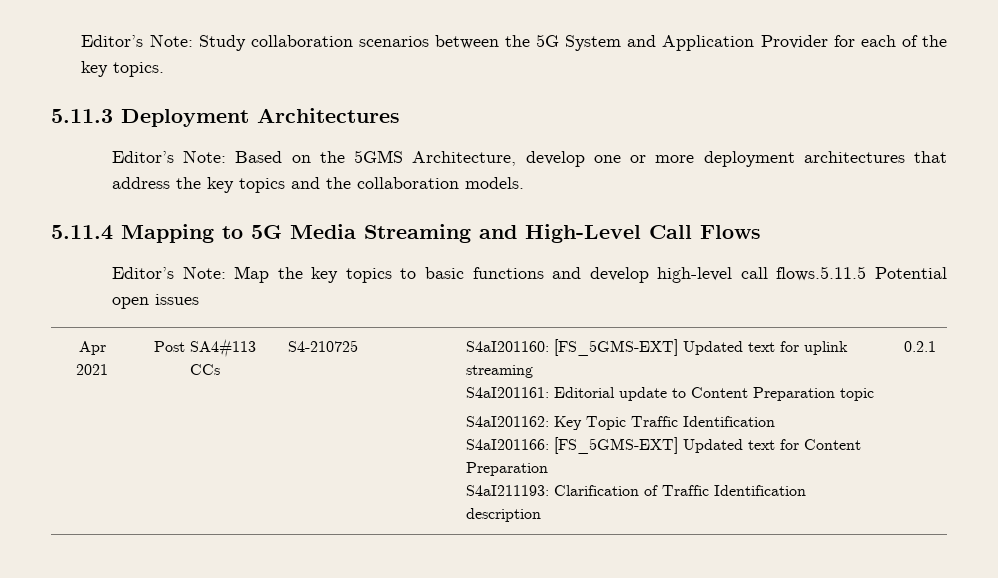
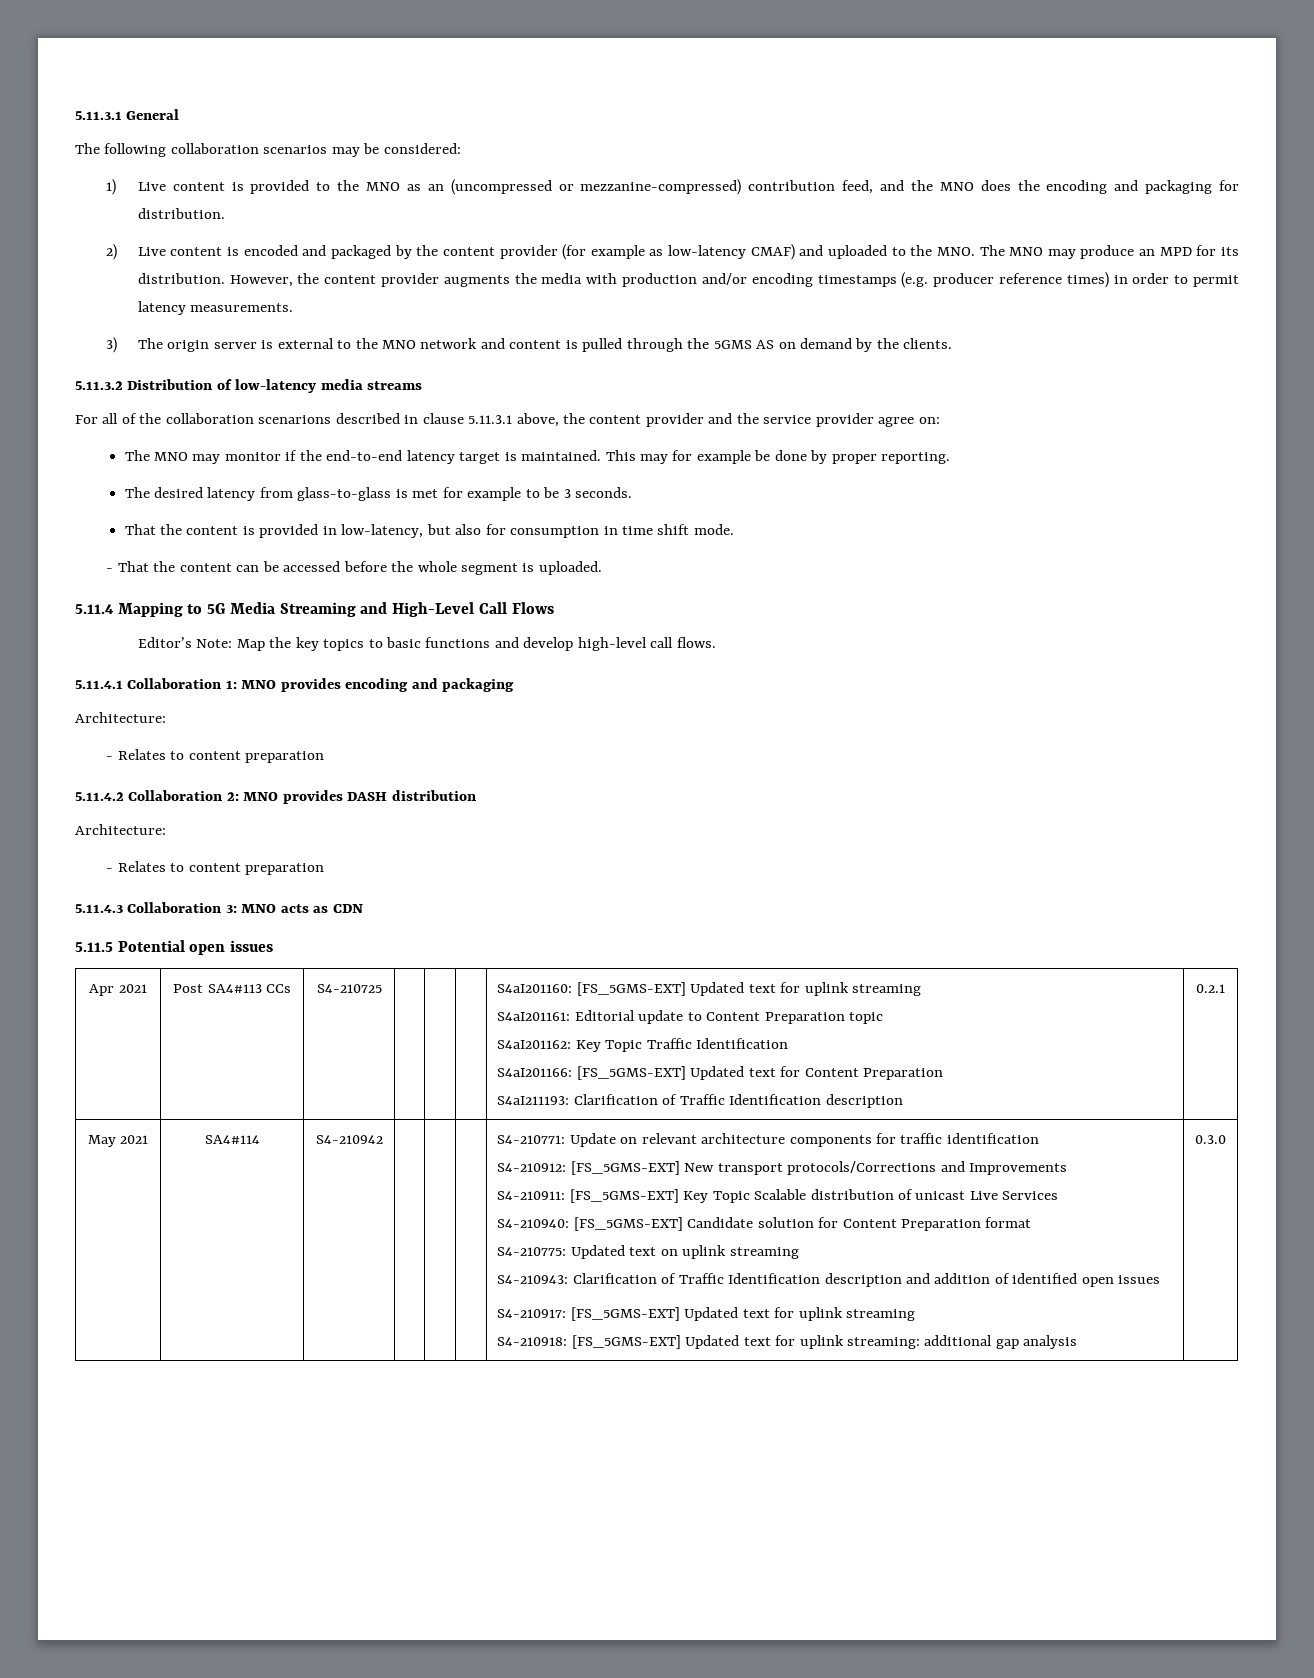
- Editor’s Note: Study collaboration scenarios between the 5G System and Application Provider for each of the key topics.
- 5.11.3 Deployment Architectures
- Editor’s Note: Based on the 5GMS Architecture, develop one or more deployment architectures that address the key topics and the collaboration models.
+ 5.11.3.1 General
+ The following collaboration scenarios may be considered:
+ 1) Live content is provided to the MNO as an (uncompressed or mezzanine-compressed) contribution feed, and the MNO does the encoding and packaging for distribution.
+ 2) Live content is encoded and packaged by the content provider (for example as low-latency CMAF) and uploaded to the MNO. The MNO may produce an MPD for its distribution. However, the content provider augments the media with production and/or encoding timestamps (e.g. producer reference times) in order to permit latency measurements.
+ 3) The origin server is external to the MNO network and content is pulled through the 5GMS AS on demand by the clients.
+ 5.11.3.2 Distribution of low-latency media streams
+ For all of the collaboration scenarions described in clause 5.11.3.1 above, the content provider and the service provider agree on:
+ The MNO may monitor if the end-to-end latency target is maintained. This may for example be done by proper reporting.
+ The desired latency from glass-to-glass is met for example to be 3 seconds.
+ That the content is provided in low-latency, but also for consumption in time shift mode.
+ - That the content can be accessed before the whole segment is uploaded.
- Editor’s Note: Map the key topics to basic functions and develop high-level call flows.5.11.5 Potential open issues
+ Editor’s Note: Map the key topics to basic functions and develop high-level call flows.
+ 5.11.4.1 Collaboration 1: MNO provides encoding and packaging
+ Architecture:
+ - Relates to content preparation
+ 5.11.4.2 Collaboration 2: MNO provides DASH distribution
+ Architecture:
+ - Relates to content preparation
+ 5.11.4.3 Collaboration 3: MNO acts as CDN
+ 5.11.5 Potential open issues
+ May 2021 | SA4#114 | S4-210942 | | | | S4-210771: Update on relevant architecture components for traffic identification
+ S4-210912: [FS_5GMS-EXT] New transport protocols/Corrections and Improvements
+ S4-210911: [FS_5GMS-EXT] Key Topic Scalable distribution of unicast Live Services
+ S4-210940: [FS_5GMS-EXT] Candidate solution for Content Preparation format
+ S4-210775: Updated text on uplink streaming
+ S4-210943: Clarification of Traffic Identification description and addition of identified open issues
+ S4-210917: [FS_5GMS-EXT] Updated text for uplink streaming
+ S4-210918: [FS_5GMS-EXT] Updated text for uplink streaming: additional gap analysis | 0.3.0

